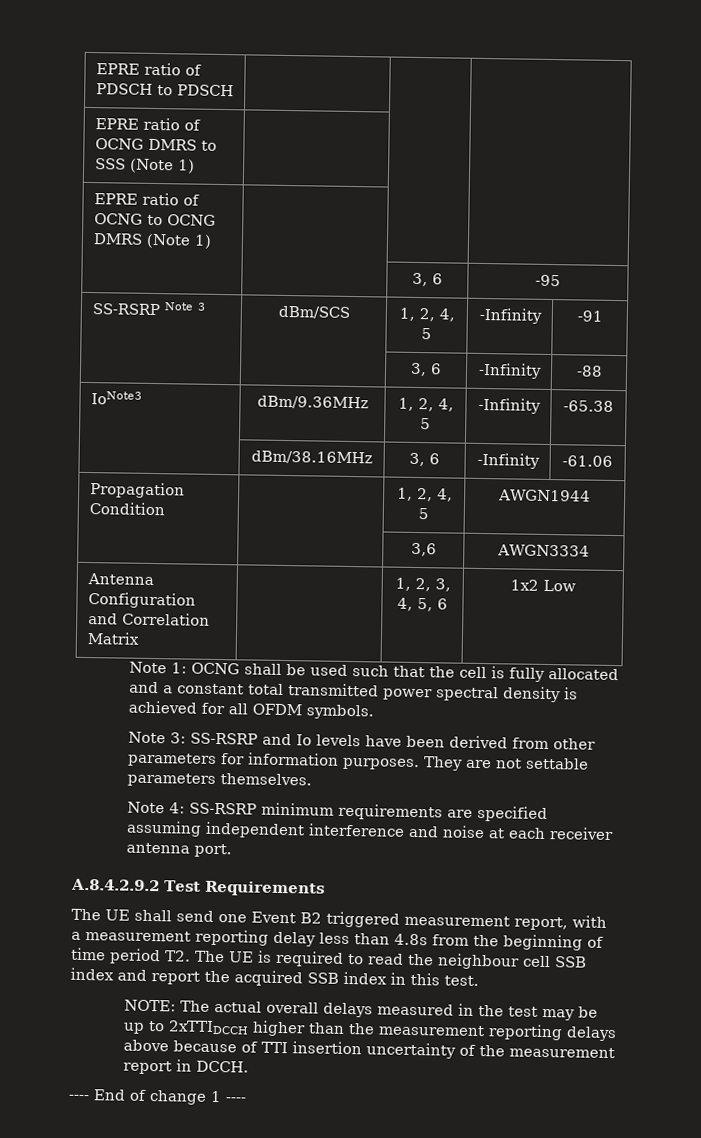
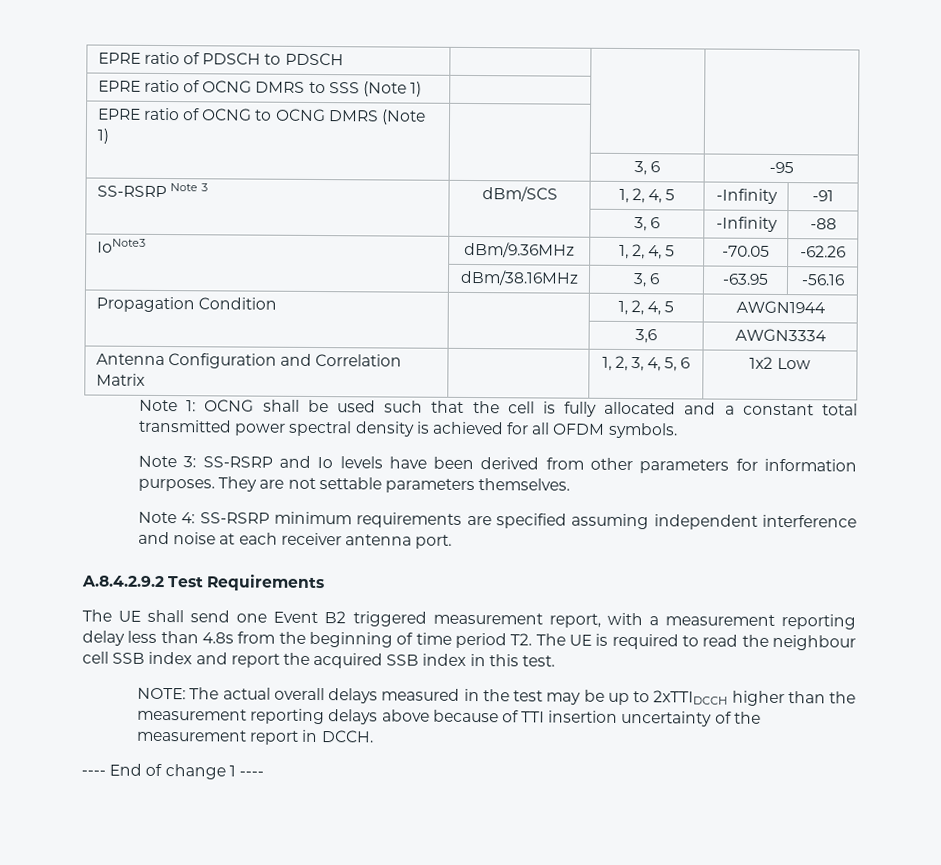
- IoNote3 | dBm/9.36MHz | 1, 2, 4, 5 | -Infinity | -65.38
+ IoNote3 | dBm/9.36MHz | 1, 2, 4, 5 | -70.05 | -62.26
- | dBm/38.16MHz | 3, 6 | -Infinity | -61.06
+ | dBm/38.16MHz | 3, 6 | -63.95 | -56.16

